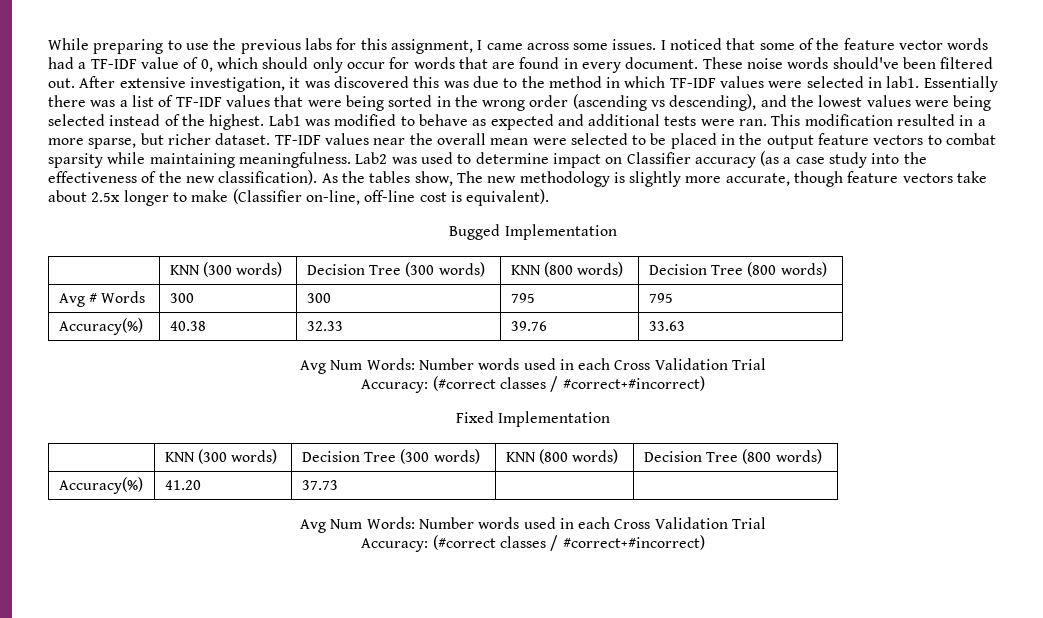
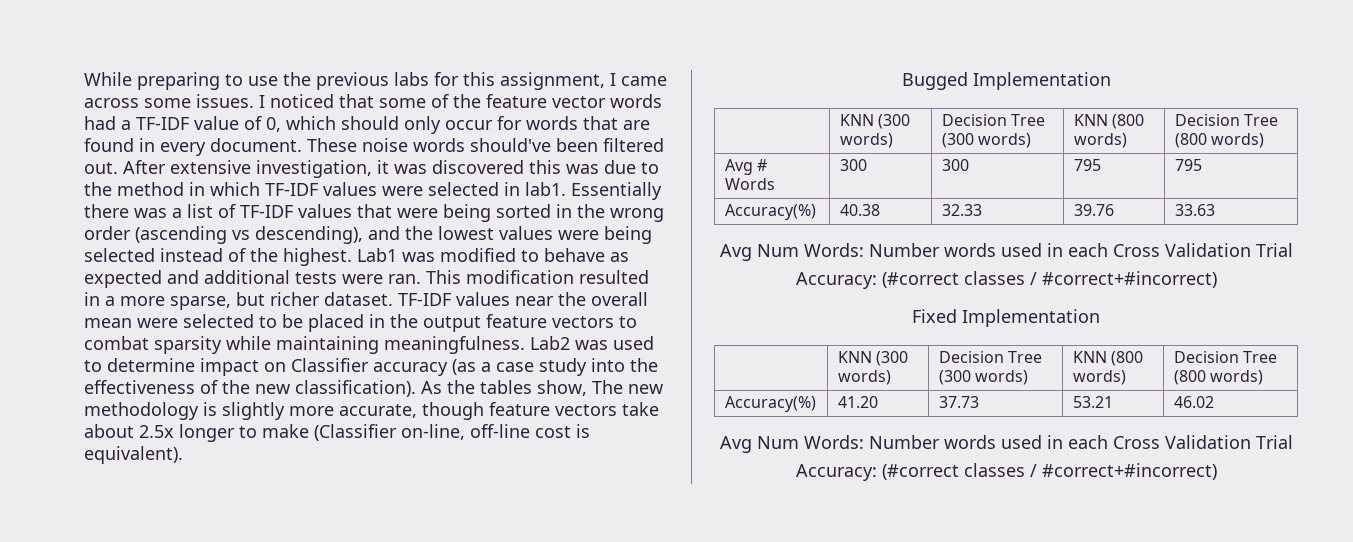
- Accuracy(%) | 41.20 | 37.73 | |
+ Accuracy(%) | 41.20 | 37.73 | 53.21 | 46.02

